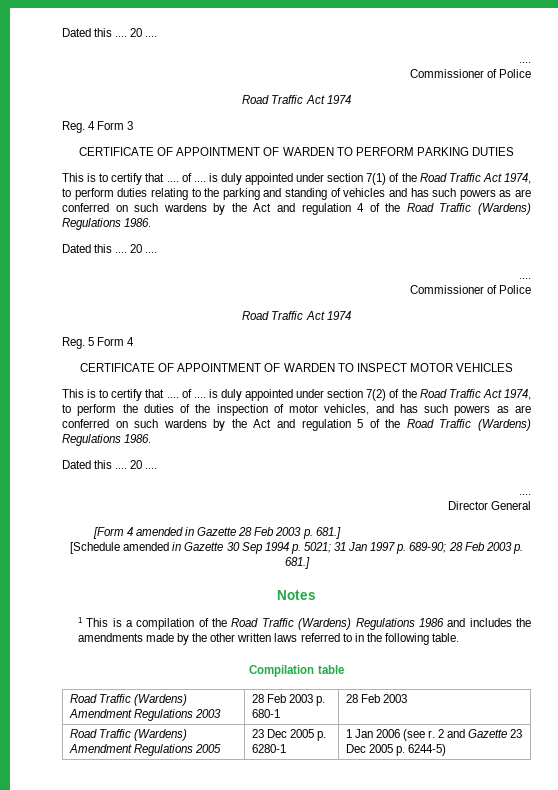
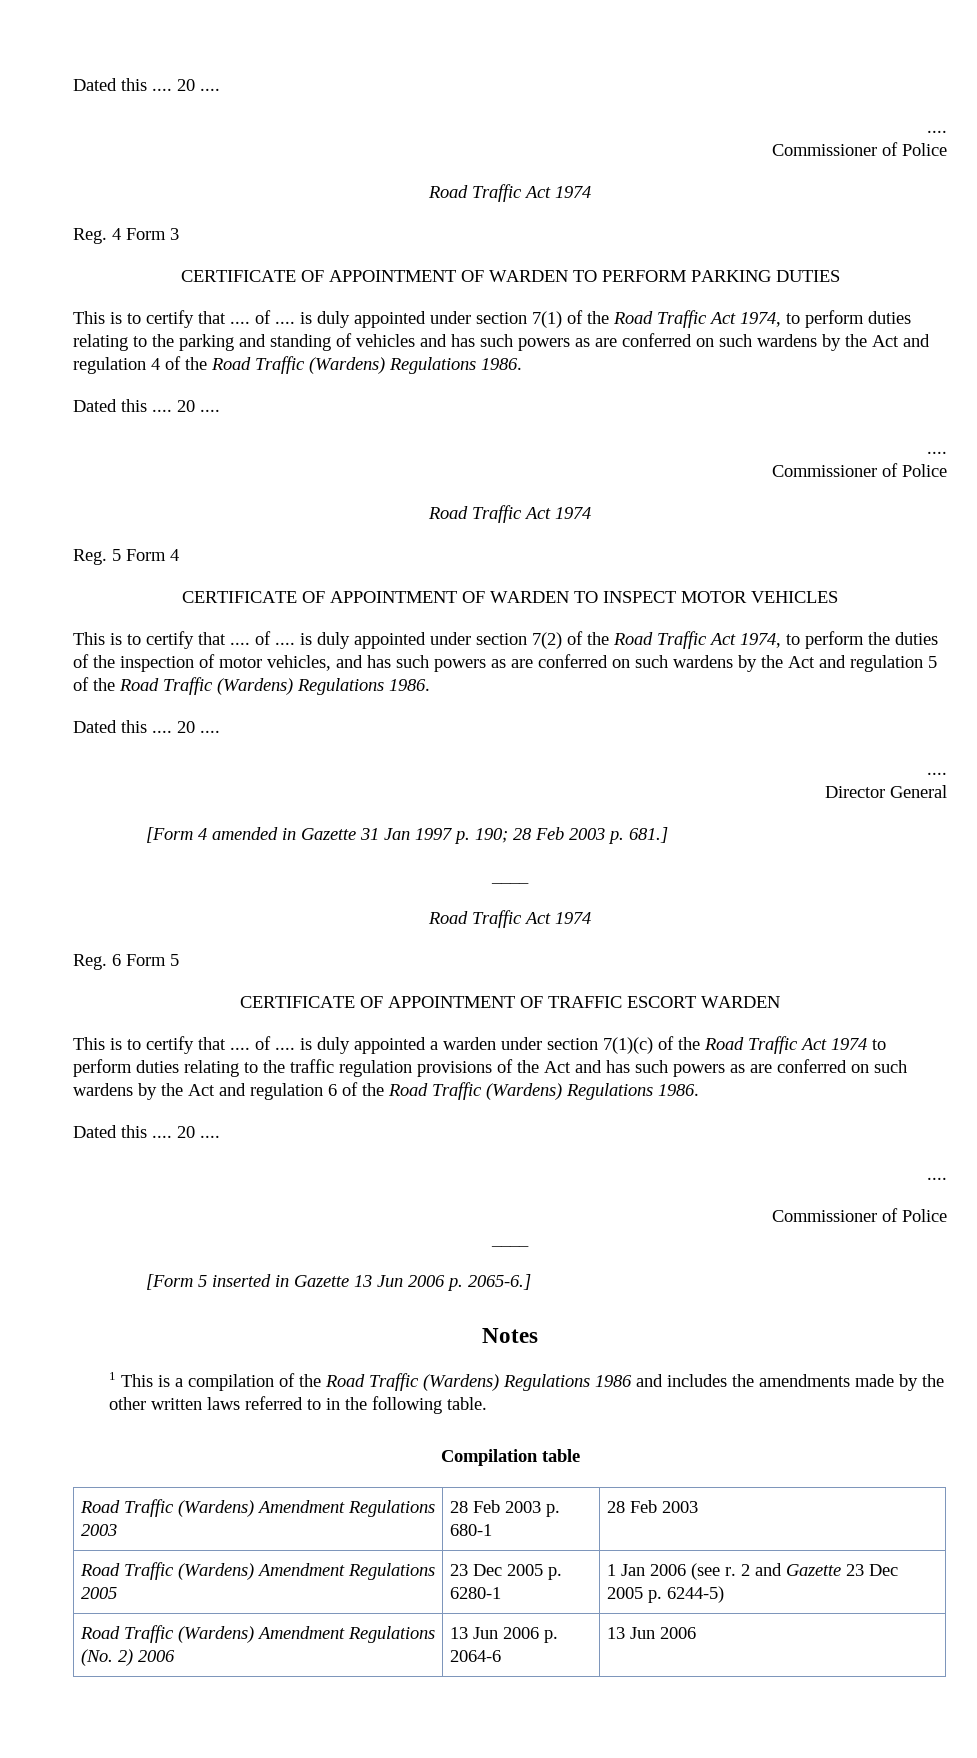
- [Form 4 amended in Gazette 28 Feb 2003 p. 681.]
- [Schedule amended in Gazette 30 Sep 1994 p. 5021; 31 Jan 1997 p. 689-90; 28 Feb 2003 p. 681.]
+ [Form 4 amended in Gazette 31 Jan 1997 p. 190; 28 Feb 2003 p. 681.]
+ ____
+ Road Traffic Act 1974
+ Reg. 6 Form 5
+ CERTIFICATE OF APPOINTMENT OF TRAFFIC ESCORT WARDEN
+ This is to certify that .... of .... is duly appointed a warden under section 7(1)(c) of the Road Traffic Act 1974 to perform duties relating to the traffic regulation provisions of the Act and has such powers as are conferred on such wardens by the Act and regulation 6 of the Road Traffic (Wardens) Regulations 1986.
+ Dated this .... 20 ....
+ ....
+ Commissioner of Police
+ ____
+ [Form 5 inserted in Gazette 13 Jun 2006 p. 2065-6.]
+ Road Traffic (Wardens) Amendment Regulations (No. 2) 2006 | 13 Jun 2006 p. 2064-6 | 13 Jun 2006

